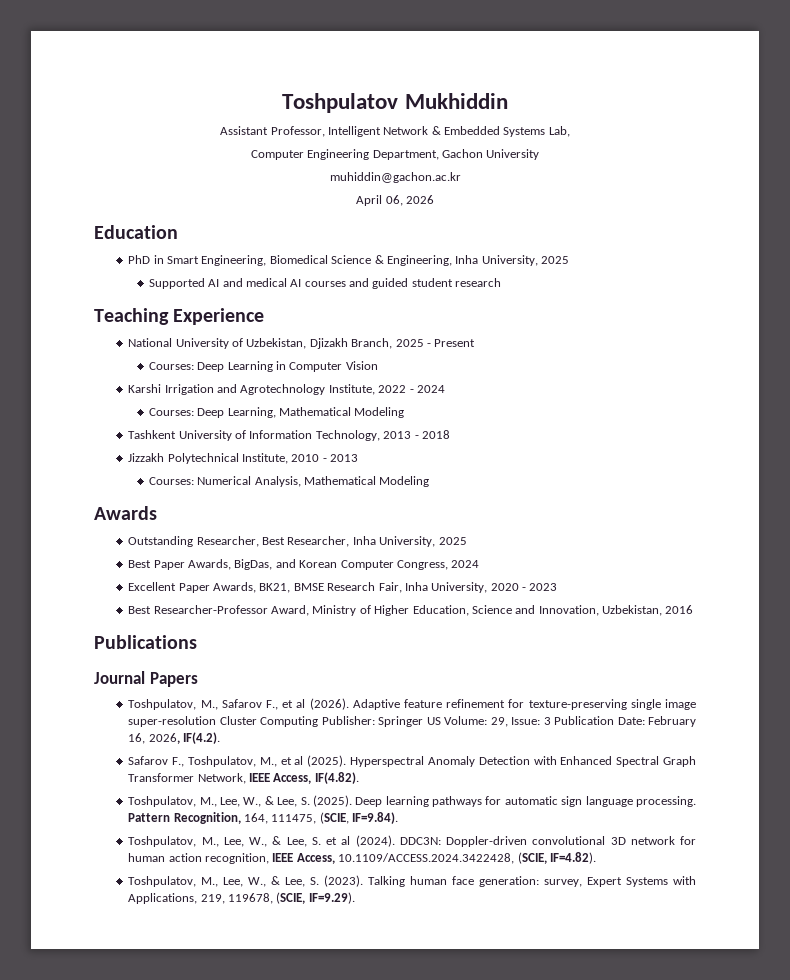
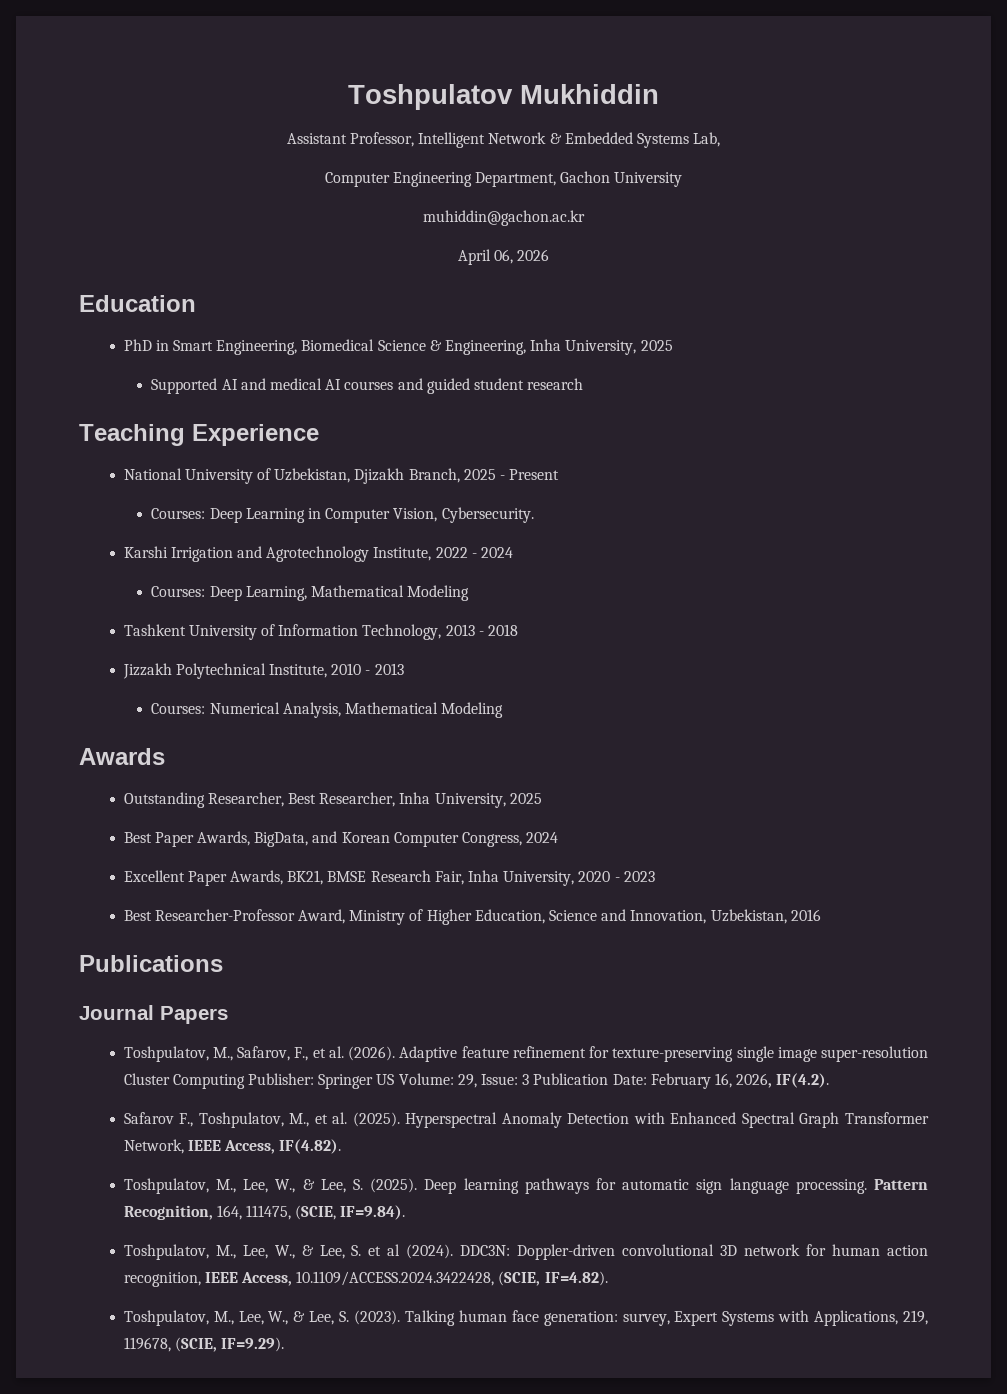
- Courses: Deep Learning in Computer Vision
+ Courses: Deep Learning in Computer Vision, Cybersecurity.
- Best Paper Awards, BigDas, and Korean Computer Congress, 2024
+ Best Paper Awards, BigData, and Korean Computer Congress, 2024
- Toshpulatov, M., Safarov F., et al (2026).
+ Toshpulatov, M., Safarov, F., et al. (2026).
- Safarov F., Toshpulatov, M., et al (2025).
+ Safarov F., Toshpulatov, M., et al. (2025).

